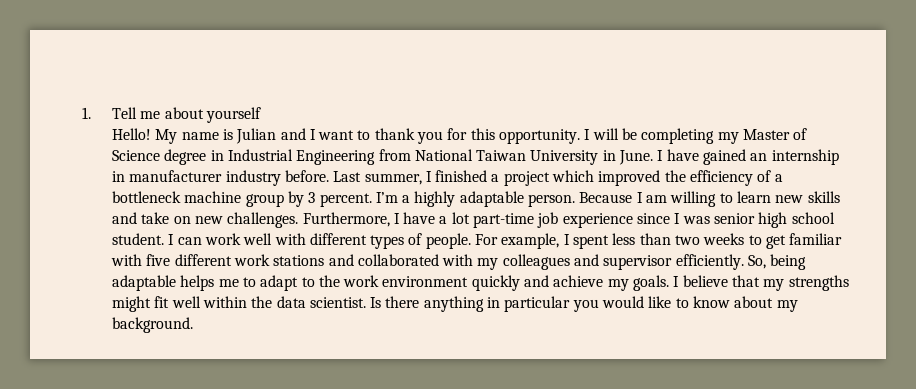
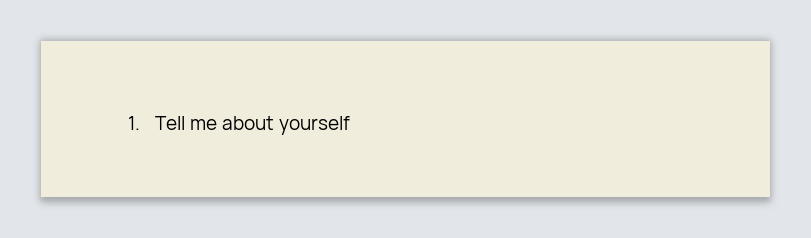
- Hello! My name is Julian and I want to thank you for this opportunity. I will be completing my Master of Science degree in Industrial Engineering from National Taiwan University in June. I have gained an internship in manufacturer industry before. Last summer, I finished a project which improved the efficiency of a bottleneck machine group by 3 percent. I’m a highly adaptable person. Because I am willing to learn new skills and take on new challenges. Furthermore, I have a lot part-time job experience since I was senior high school student. I can work well with different types of people. For example, I spent less than two weeks to get familiar with five different work stations and collaborated with my colleagues and supervisor efficiently. So, being adaptable helps me to adapt to the work environment quickly and achieve my goals. I believe that my strengths might fit well within the data scientist. Is there anything in particular you would like to know about my background.

